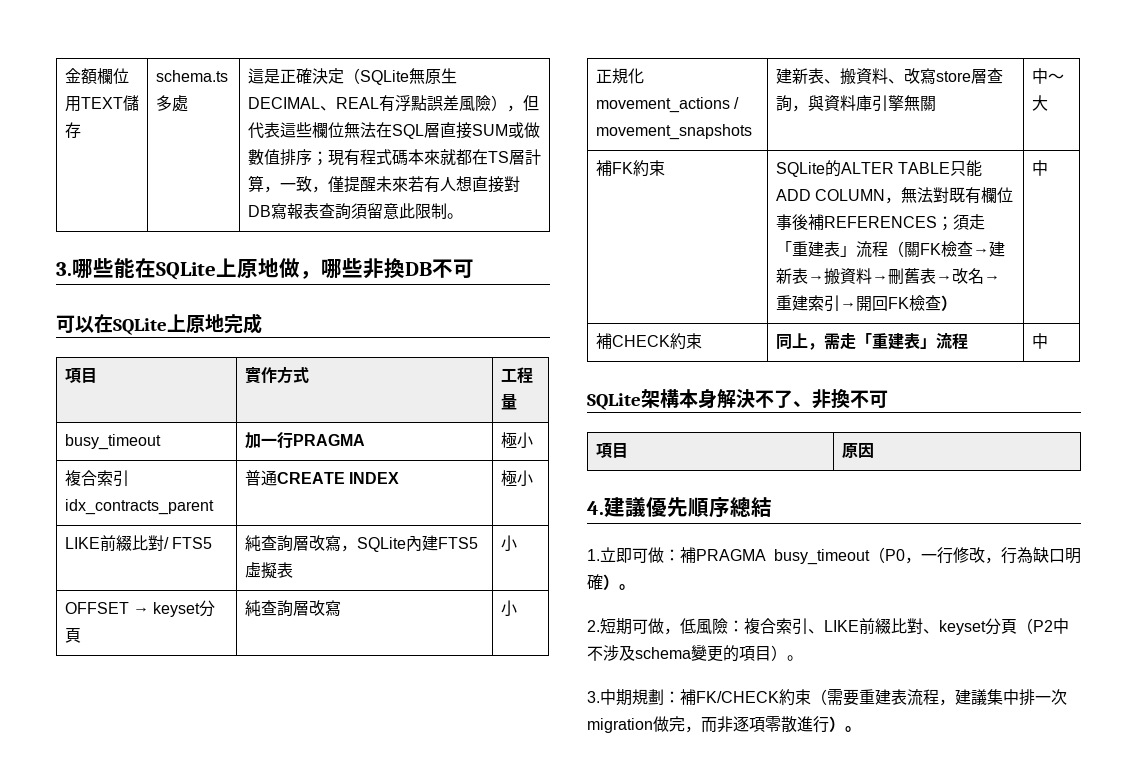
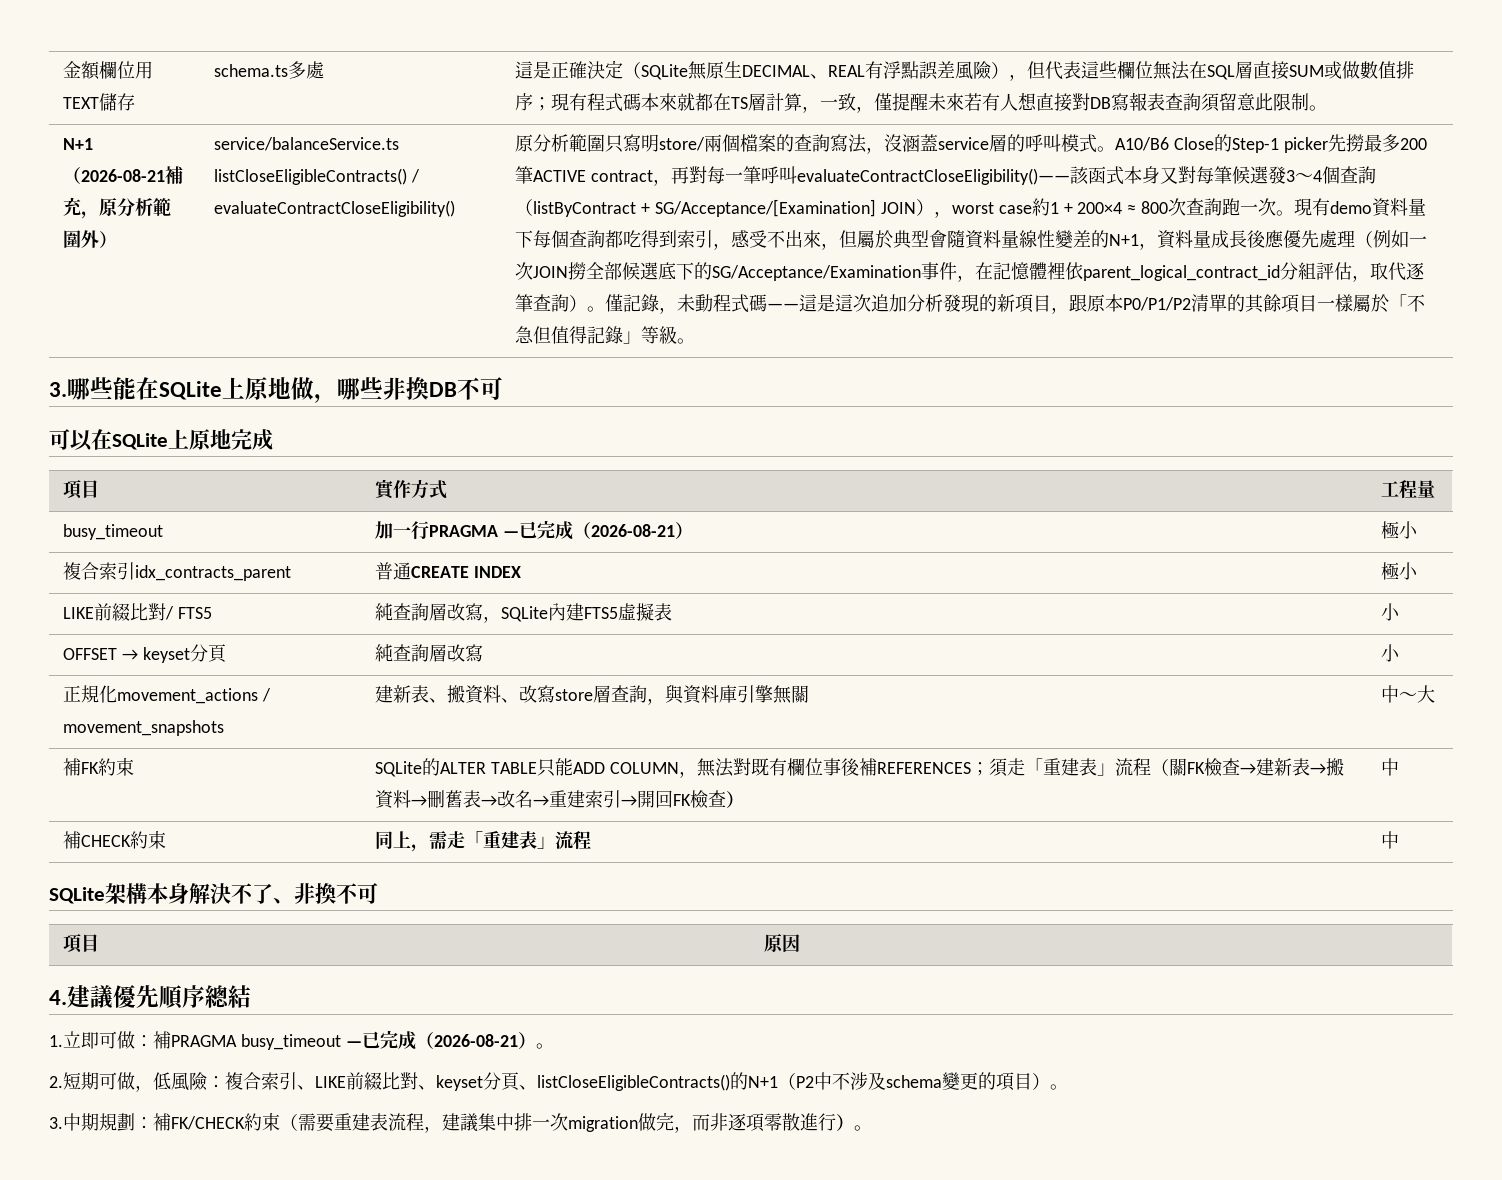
+ N+1（2026-08-21補充，原分析範圍外） | service/balanceService.ts listCloseEligibleContracts() / evaluateContractCloseEligibility() | 原分析範圍只寫明store/兩個檔案的查詢寫法，沒涵蓋service層的呼叫模式。A10/B6 Close的Step-1 picker先撈最多200筆ACTIVE contract，再對每一筆呼叫evaluateContractCloseEligibility()——該函式本身又對每筆候選發3～4個查詢（listByContract + SG/Acceptance/[Examination] JOIN），worst case約1 + 200×4 ≈ 800次查詢跑一次。現有demo資料量下每個查詢都吃得到索引，感受不出來，但屬於典型會隨資料量線性變差的N+1，資料量成長後應優先處理（例如一次JOIN撈全部候選底下的SG/Acceptance/Examination事件，在記憶體裡依parent_logical_contract_id分組評估，取代逐筆查詢）。僅記錄，未動程式碼——這是這次追加分析發現的新項目，跟原本P0/P1/P2清單的其餘項目一樣屬於「不急但值得記錄」等級。
- busy_timeout | 加一行PRAGMA | 極小
+ busy_timeout | 加一行PRAGMA —已完成（2026-08-21） | 極小
- 1.立即可做：補PRAGMA busy_timeout（P0，一行修改，行為缺口明確）。
+ 1.立即可做：補PRAGMA busy_timeout —已完成（2026-08-21）。
- 2.短期可做，低風險：複合索引、LIKE前綴比對、keyset分頁（P2中不涉及schema變更的項目）。
+ 2.短期可做，低風險：複合索引、LIKE前綴比對、keyset分頁、listCloseEligibleContracts()的N+1（P2中不涉及schema變更的項目）。

